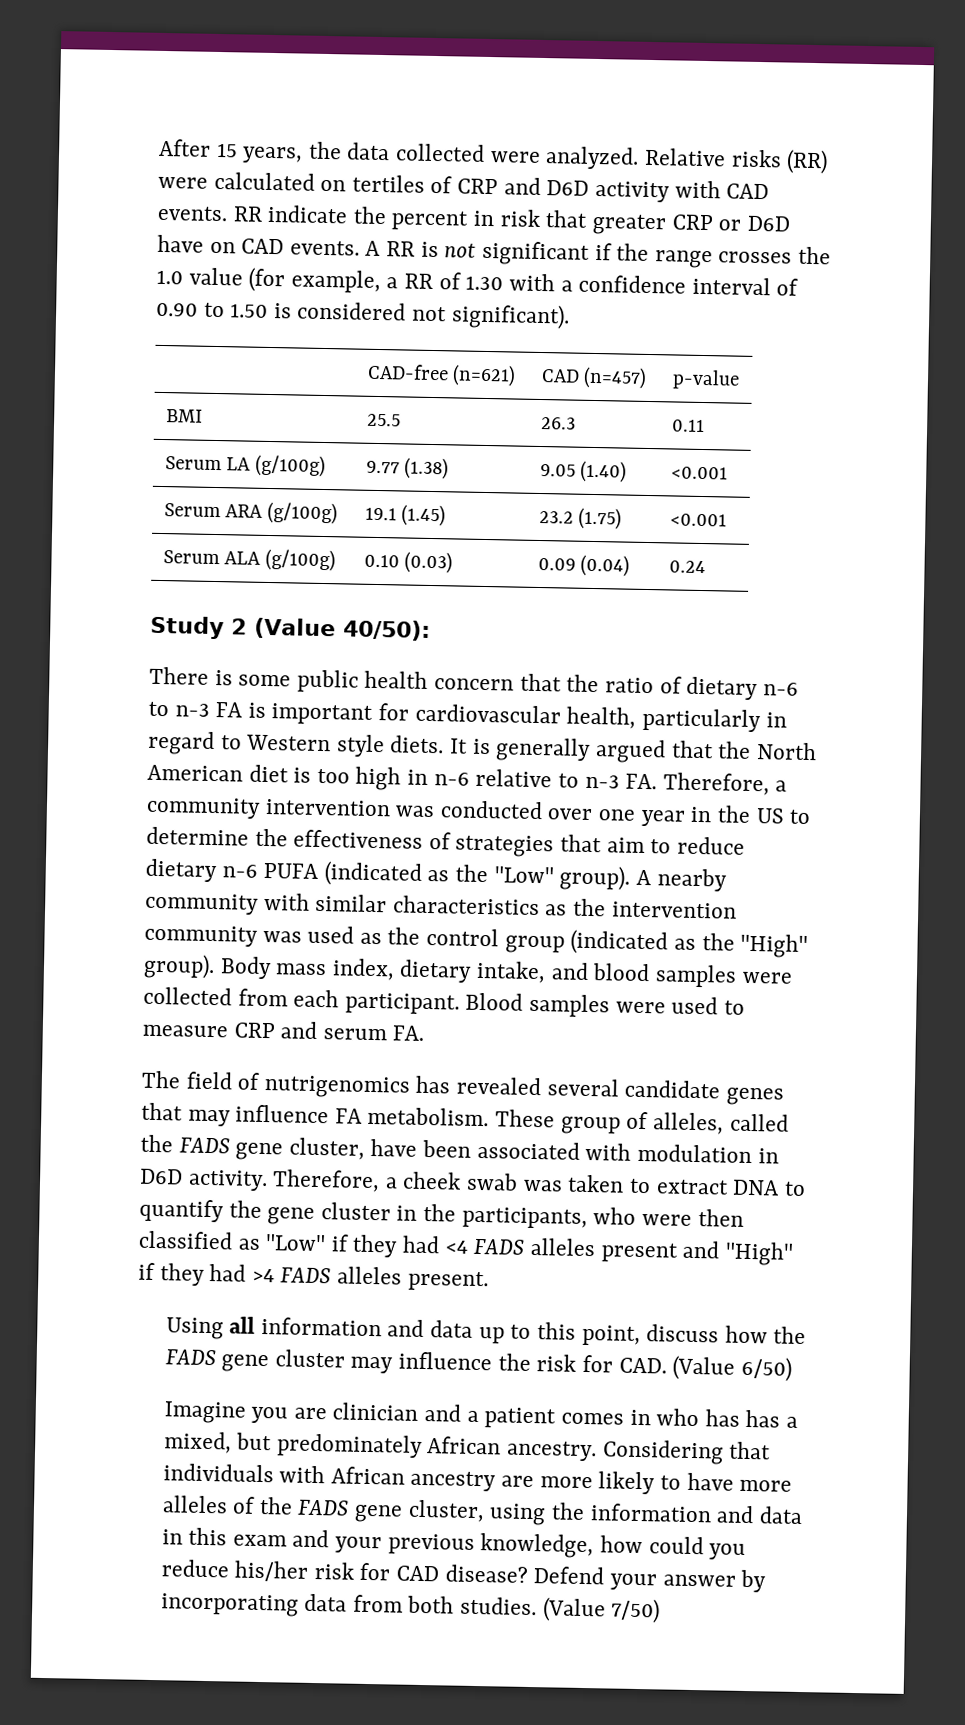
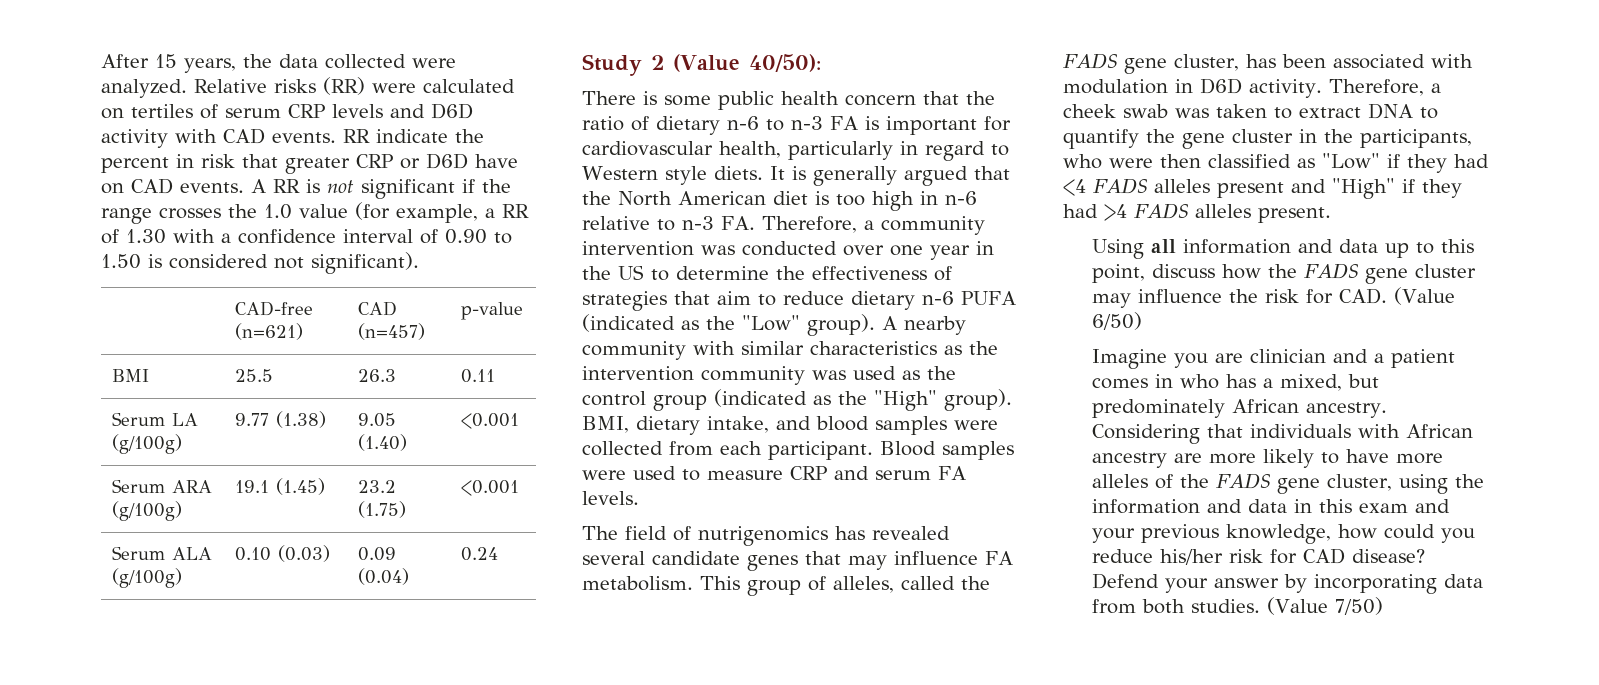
- Relative risks (RR) were calculated on tertiles of CRP and D6D activity with CAD events.
+ Relative risks (RR) were calculated on tertiles of serum CRP levels and D6D activity with CAD events.
- Body mass index, dietary intake, and blood samples were collected from each participant.
+ BMI, dietary intake, and blood samples were collected from each participant.
- Blood samples were used to measure CRP and serum FA.
+ Blood samples were used to measure CRP and serum FA levels.
- These group of alleles, called the FADS gene cluster, have been associated with modulation in D6D activity.
+ This group of alleles, called the FADS gene cluster, has been associated with modulation in D6D activity.
- Imagine you are clinician and a patient comes in who has has a mixed, but predominately African ancestry.
+ Imagine you are clinician and a patient comes in who has a mixed, but predominately African ancestry.

